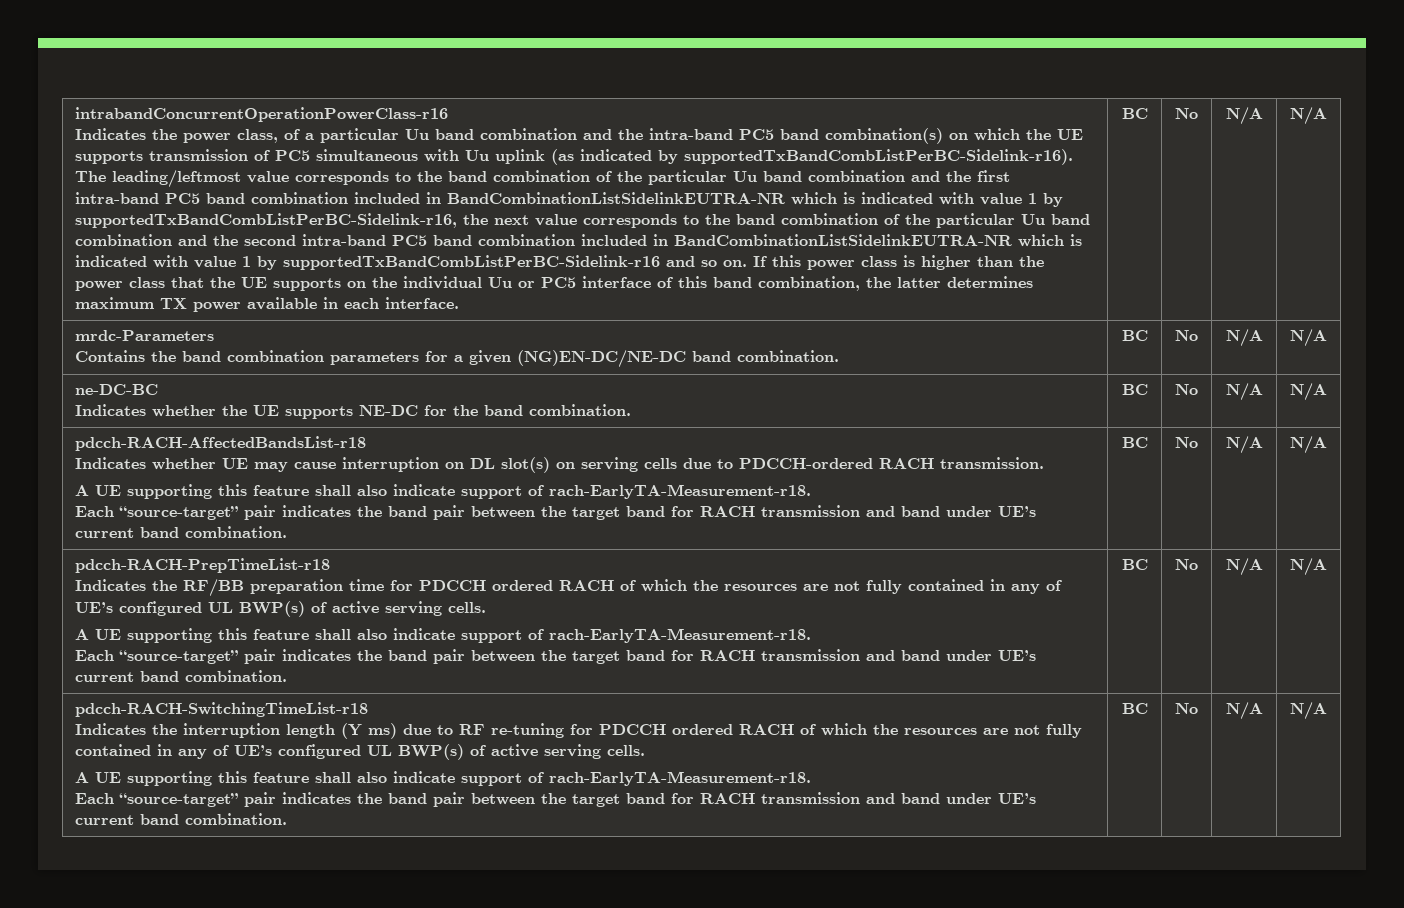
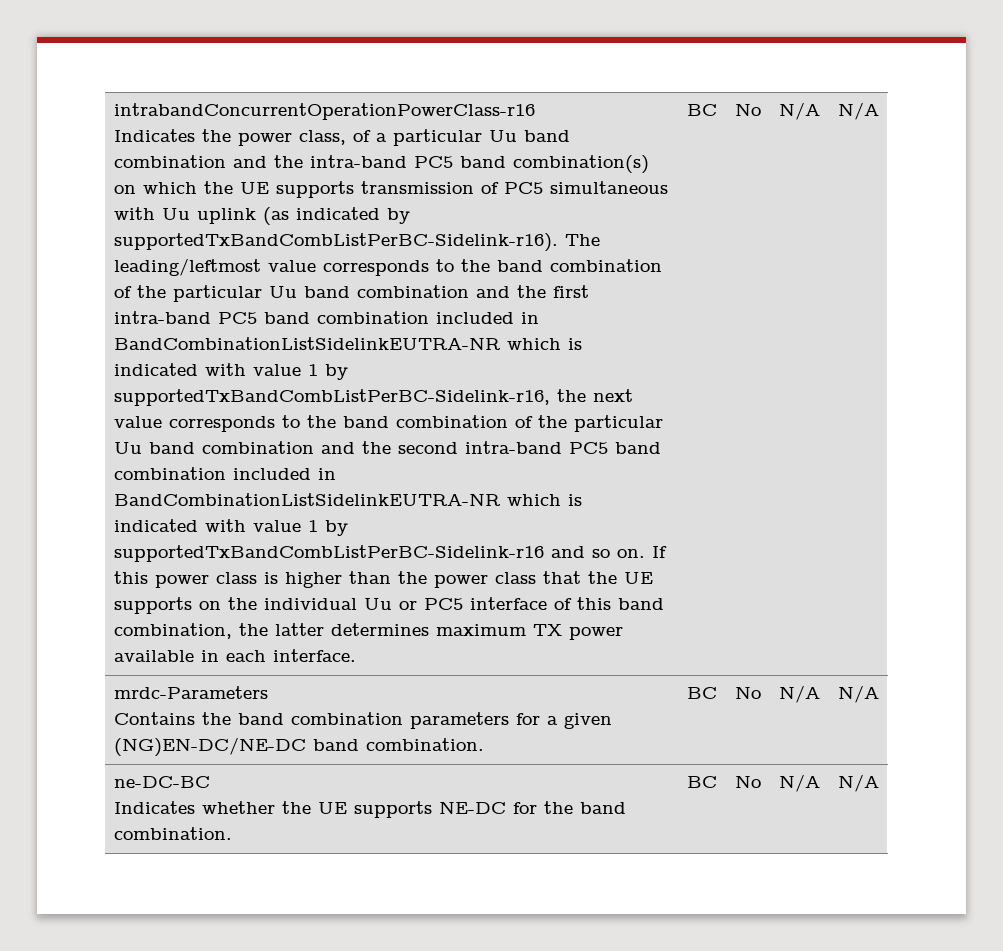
- pdcch-RACH-AffectedBandsList-r18
- Indicates whether UE may cause interruption on DL slot(s) on serving cells due to PDCCH-ordered RACH transmission.
- A UE supporting this feature shall also indicate support of rach-EarlyTA-Measurement-r18.
- Each “source-target” pair indicates the band pair between the target band for RACH transmission and band under UE’s current band combination. | BC | No | N/A | N/A
- pdcch-RACH-PrepTimeList-r18
- Indicates the RF/BB preparation time for PDCCH ordered RACH of which the resources are not fully contained in any of UE’s configured UL BWP(s) of active serving cells.
- A UE supporting this feature shall also indicate support of rach-EarlyTA-Measurement-r18.
- Each “source-target” pair indicates the band pair between the target band for RACH transmission and band under UE’s current band combination. | BC | No | N/A | N/A
- pdcch-RACH-SwitchingTimeList-r18
- Indicates the interruption length (Y ms) due to RF re-tuning for PDCCH ordered RACH of which the resources are not fully contained in any of UE’s configured UL BWP(s) of active serving cells.
- A UE supporting this feature shall also indicate support of rach-EarlyTA-Measurement-r18.
- Each “source-target” pair indicates the band pair between the target band for RACH transmission and band under UE’s current band combination. | BC | No | N/A | N/A

